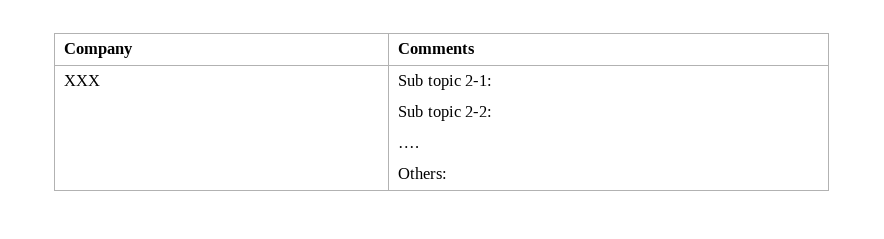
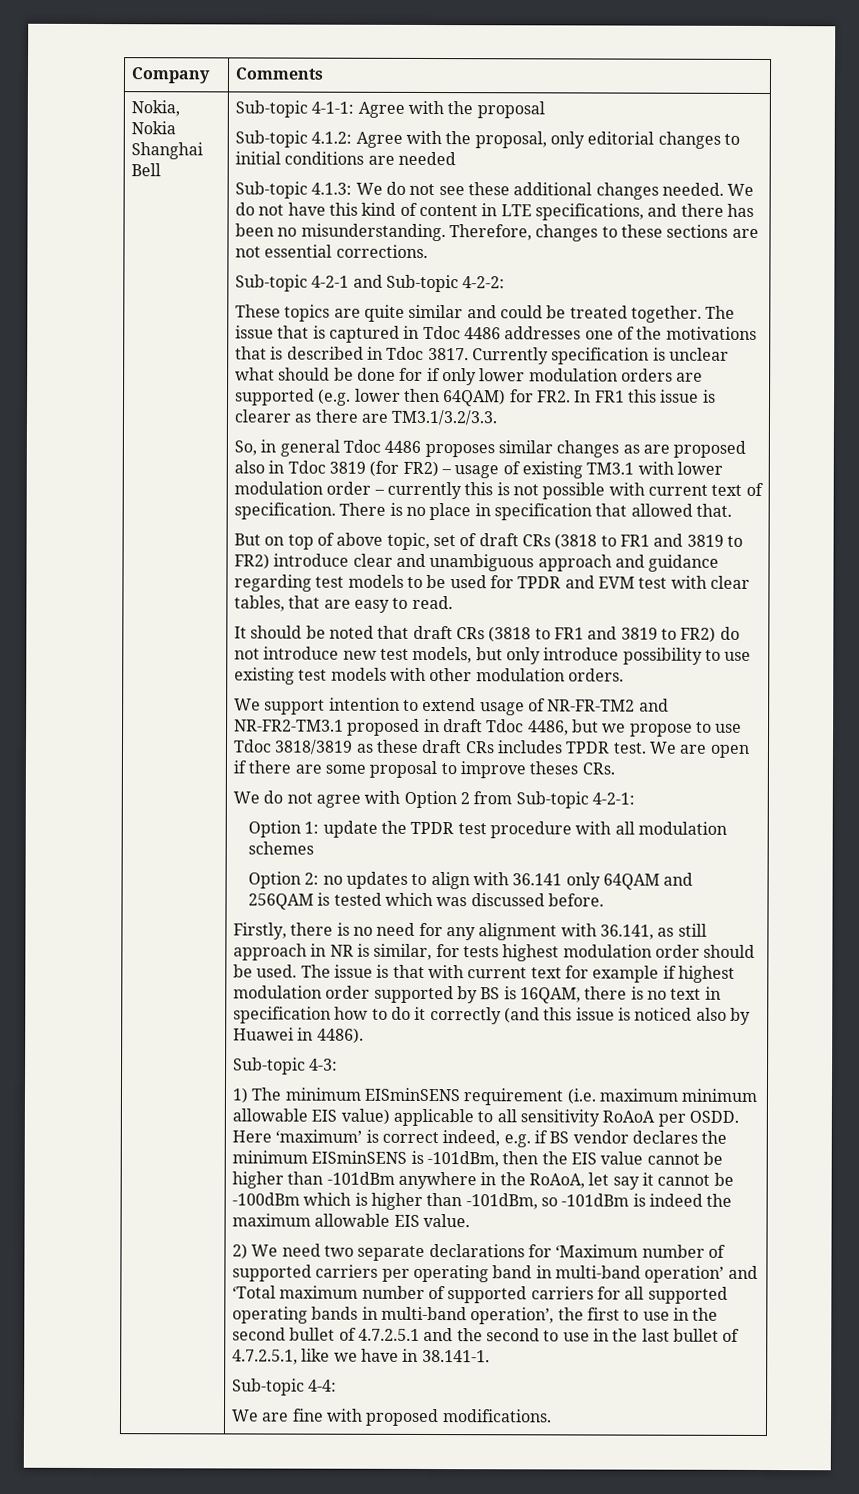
- XXX | Sub topic 2-1:
- Sub topic 2-2:
- ….
- Others:
+ Nokia, Nokia Shanghai Bell | Sub-topic 4-1-1: Agree with the proposal
+ Sub-topic 4.1.2: Agree with the proposal, only editorial changes to initial conditions are needed
+ Sub-topic 4.1.3: We do not see these additional changes needed. We do not have this kind of content in LTE specifications, and there has been no misunderstanding. Therefore, changes to these sections are not essential corrections.
+ Sub-topic 4-2-1 and Sub-topic 4-2-2:
+ These topics are quite similar and could be treated together. The issue that is captured in Tdoc 4486 addresses one of the motivations that is described in Tdoc 3817. Currently specification is unclear what should be done for if only lower modulation orders are supported (e.g. lower then 64QAM) for FR2. In FR1 this issue is clearer as there are TM3.1/3.2/3.3.
+ So, in general Tdoc 4486 proposes similar changes as are proposed also in Tdoc 3819 (for FR2) – usage of existing TM3.1 with lower modulation order – currently this is not possible with current text of specification. There is no place in specification that allowed that.
+ But on top of above topic, set of draft CRs (3818 to FR1 and 3819 to FR2) introduce clear and unambiguous approach and guidance regarding test models to be used for TPDR and EVM test with clear tables, that are easy to read.
+ It should be noted that draft CRs (3818 to FR1 and 3819 to FR2) do not introduce new test models, but only introduce possibility to use existing test models with other modulation orders.
+ We support intention to extend usage of NR-FR-TM2 and NR-FR2-TM3.1 proposed in draft Tdoc 4486, but we propose to use Tdoc 3818/3819 as these draft CRs includes TPDR test. We are open if there are some proposal to improve theses CRs.
+ We do not agree with Option 2 from Sub-topic 4-2-1:
+ Option 1: update the TPDR test procedure with all modulation schemes
+ Option 2: no updates to align with 36.141 only 64QAM and 256QAM is tested which was discussed before.
+ Firstly, there is no need for any alignment with 36.141, as still approach in NR is similar, for tests highest modulation order should be used. The issue is that with current text for example if highest modulation order supported by BS is 16QAM, there is no text in specification how to do it correctly (and this issue is noticed also by Huawei in 4486).
+ Sub-topic 4-3:
+ 1) The minimum EISminSENS requirement (i.e. maximum minimum allowable EIS value) applicable to all sensitivity RoAoA per OSDD. Here ‘maximum’ is correct indeed, e.g. if BS vendor declares the minimum EISminSENS is -101dBm, then the EIS value cannot be higher than -101dBm anywhere in the RoAoA, let say it cannot be -100dBm which is higher than -101dBm, so -101dBm is indeed the maximum allowable EIS value.
+ 2) We need two separate declarations for ‘Maximum number of supported carriers per operating band in multi-band operation’ and ‘Total maximum number of supported carriers for all supported operating bands in multi-band operation’, the first to use in the second bullet of 4.7.2.5.1 and the second to use in the last bullet of 4.7.2.5.1, like we have in 38.141-1.
+ Sub-topic 4-4:
+ We are fine with proposed modifications.

